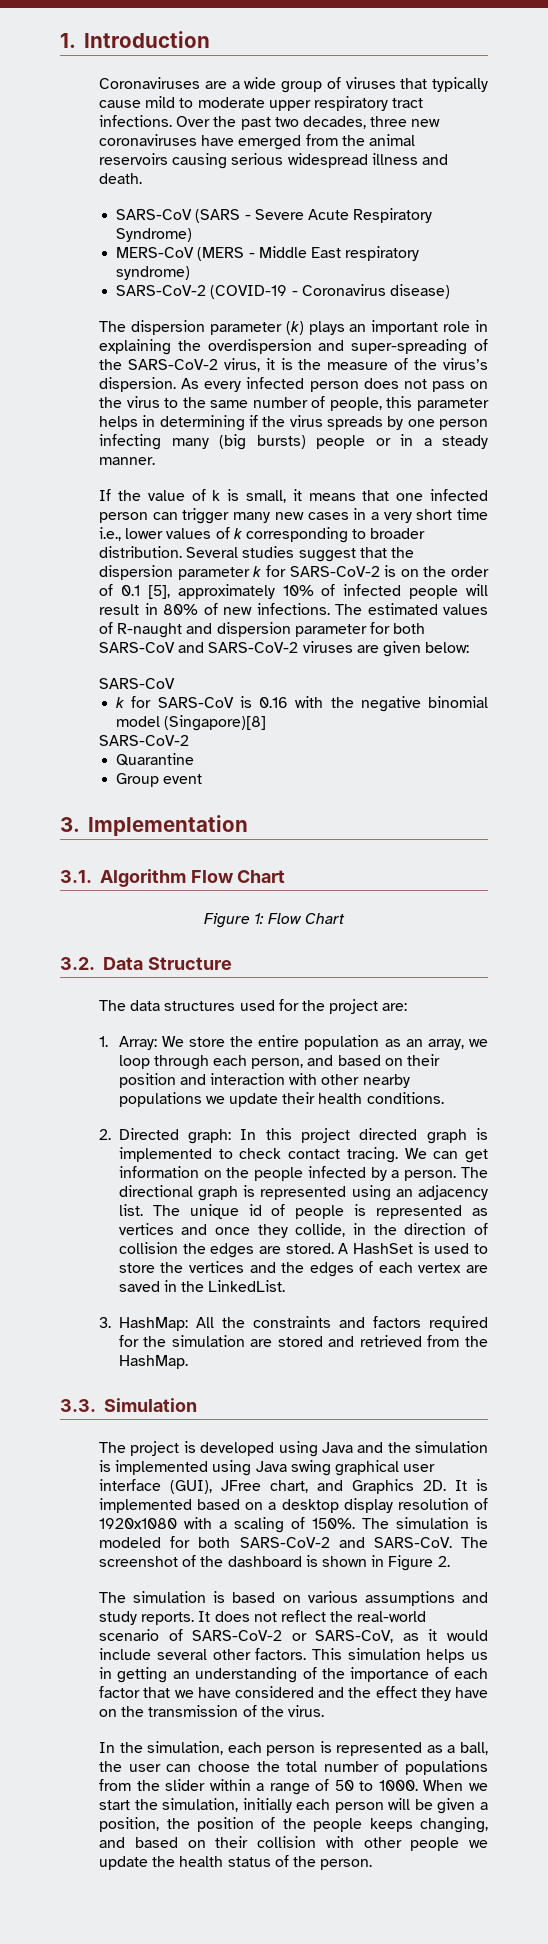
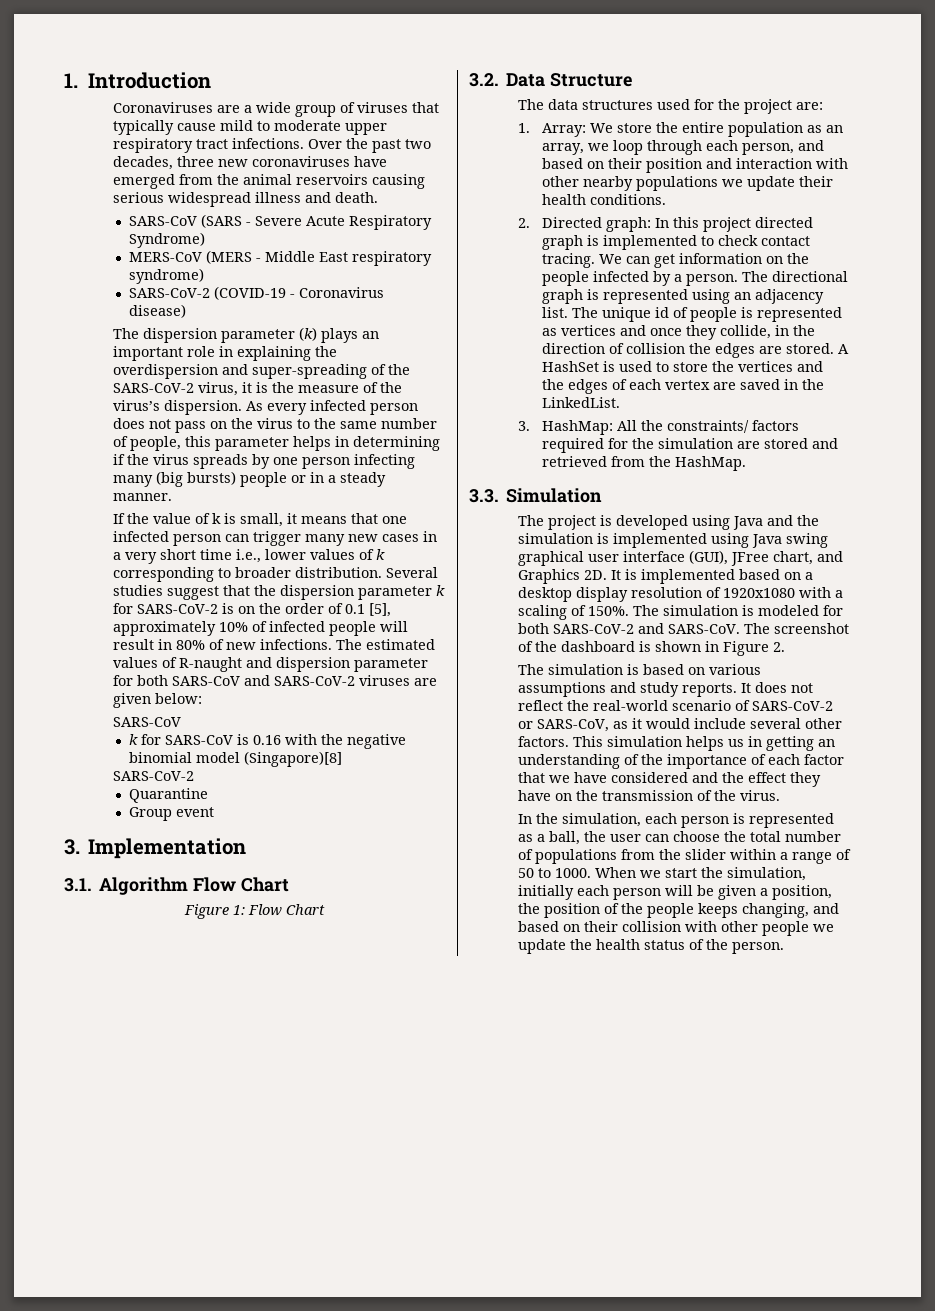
- 3. HashMap: All the constraints and factors required for the simulation are stored and retrieved from the HashMap.
+ 3. HashMap: All the constraints/ factors required for the simulation are stored and retrieved from the HashMap.

